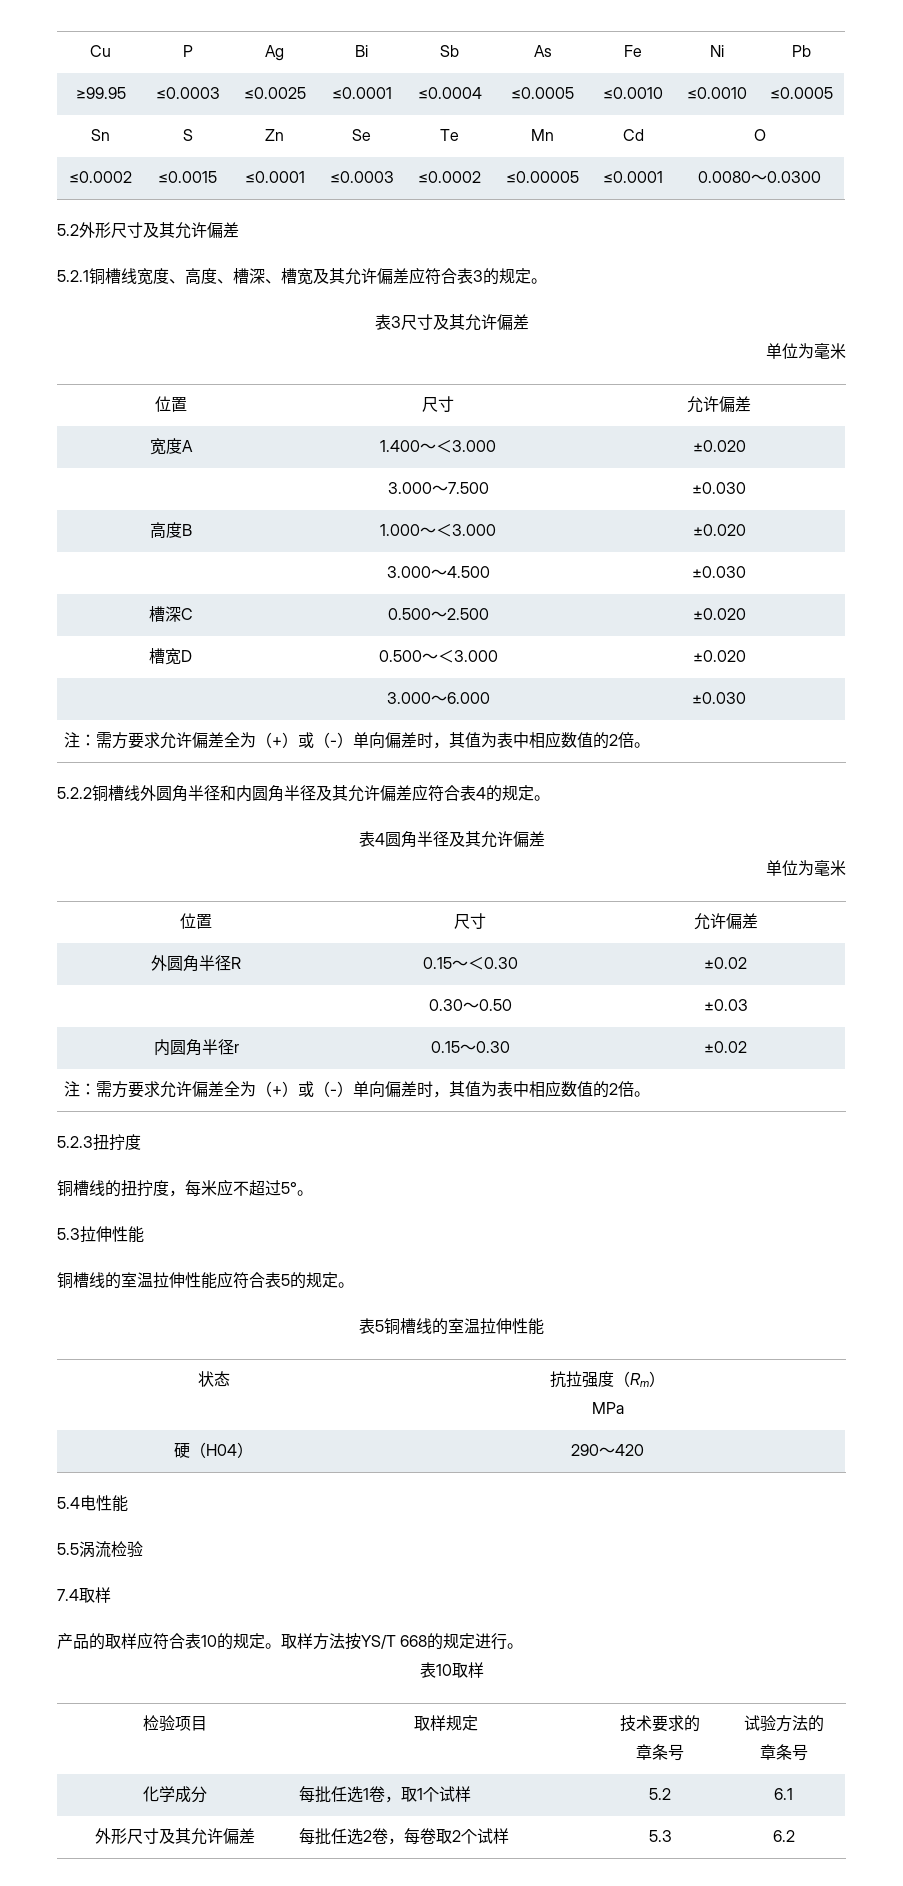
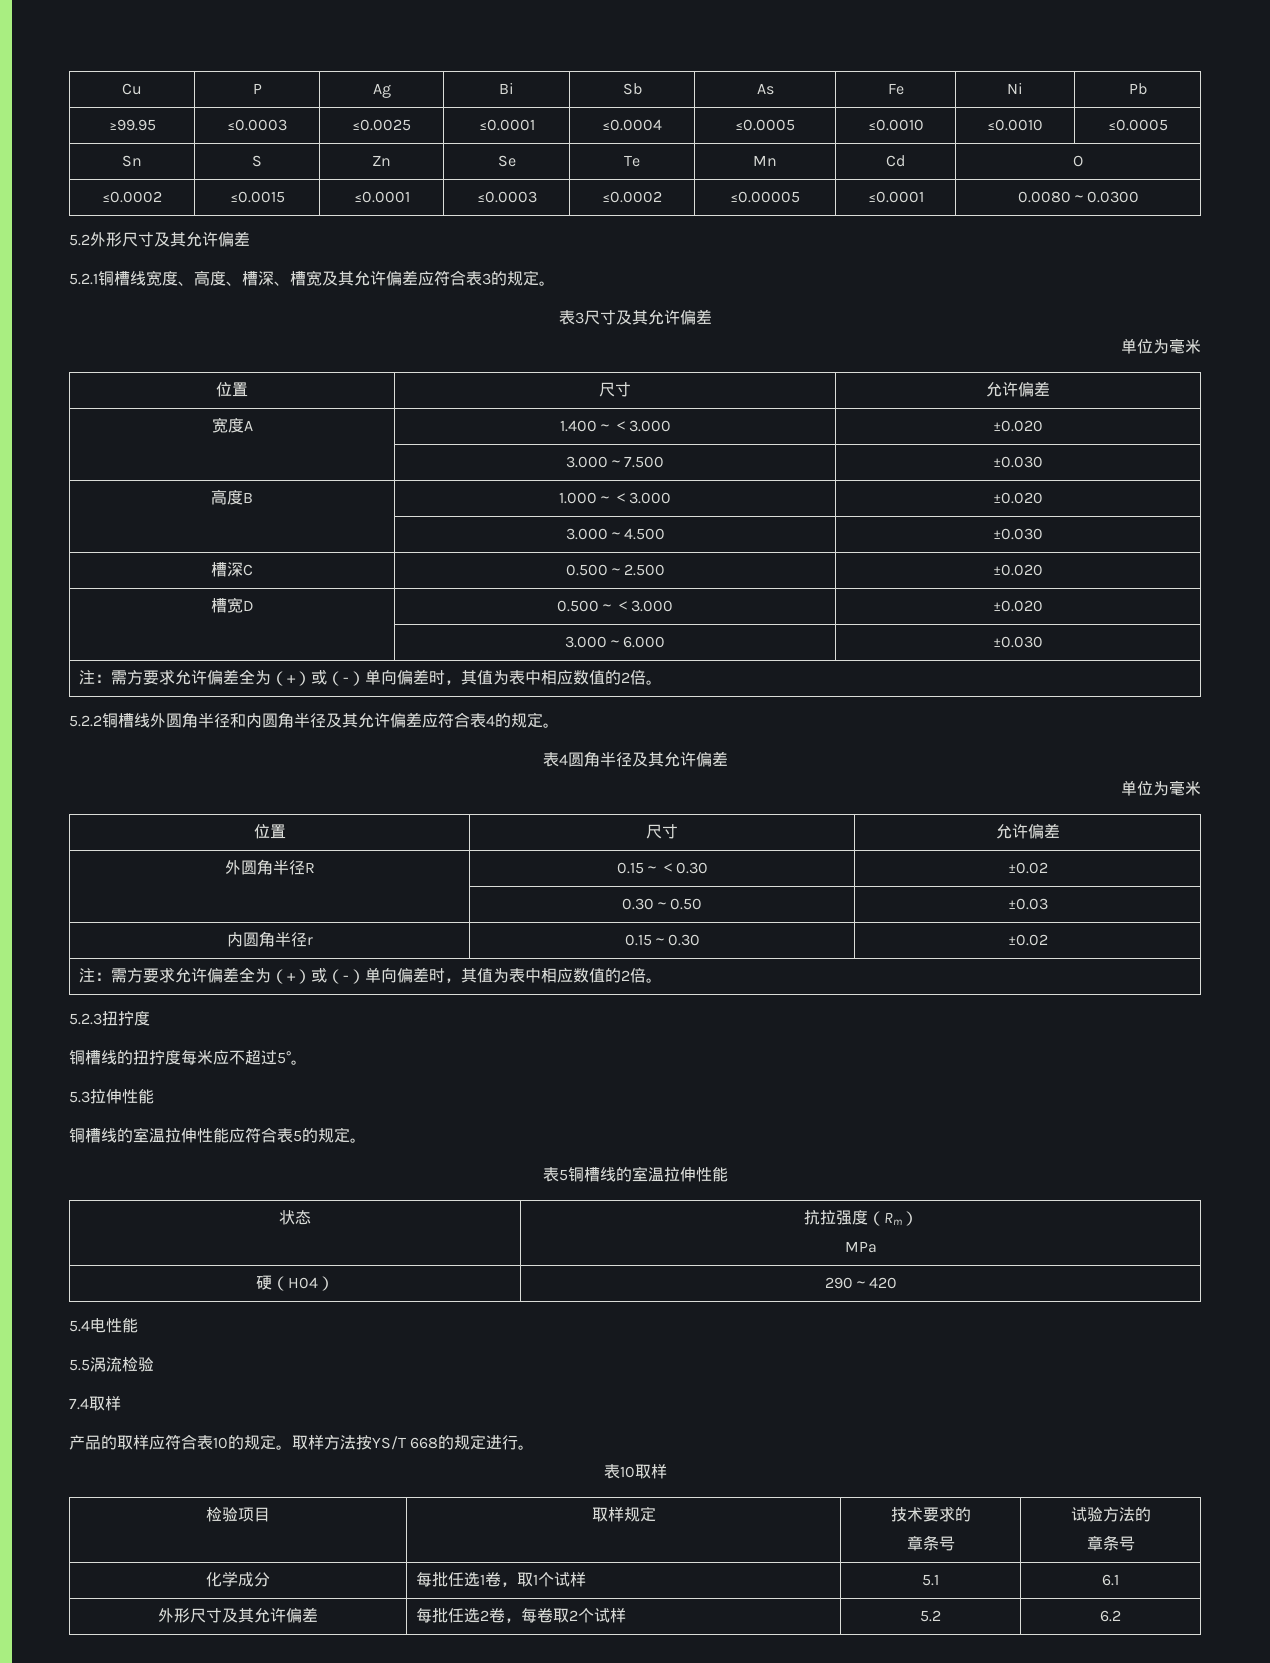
- 铜槽线的扭拧度，每米应不超过5°。
+ 铜槽线的扭拧度每米应不超过5°。
- 化学成分 | 每批任选1卷，取1个试样 | 5.2 | 6.1
+ 化学成分 | 每批任选1卷，取1个试样 | 5.1 | 6.1
- 外形尺寸及其允许偏差 | 每批任选2卷，每卷取2个试样 | 5.3 | 6.2
+ 外形尺寸及其允许偏差 | 每批任选2卷，每卷取2个试样 | 5.2 | 6.2

